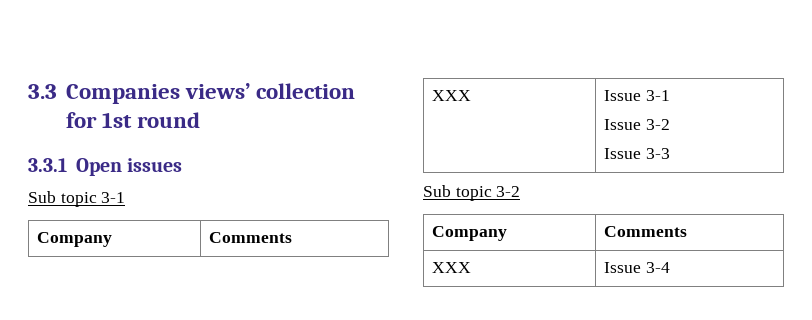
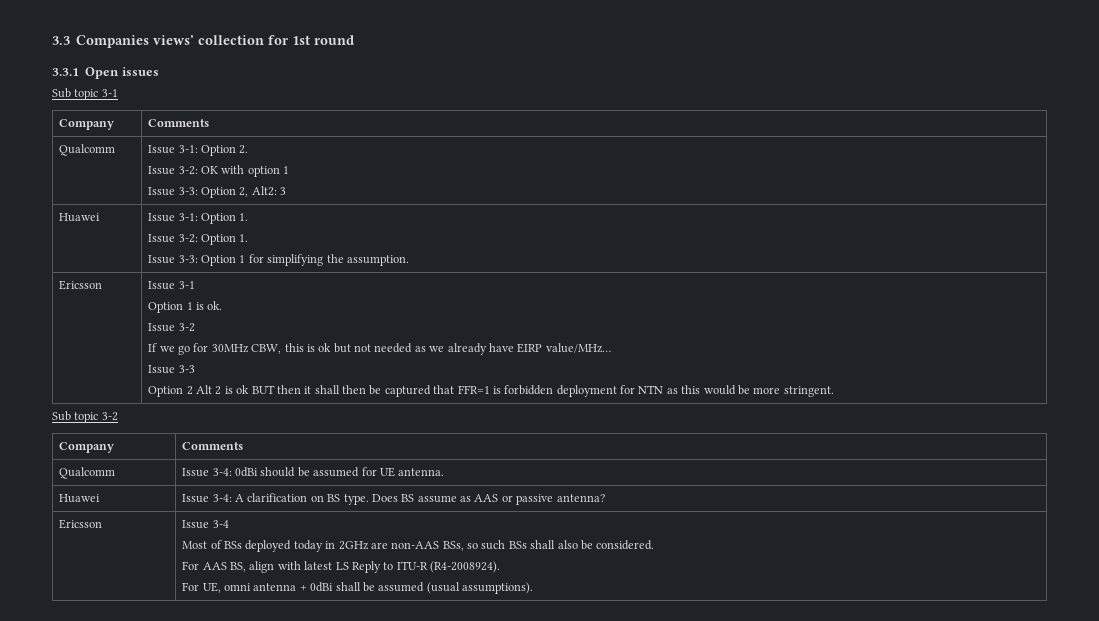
- XXX | Issue 3-1
+ Qualcomm | Issue 3-1: Option 2.
+ Issue 3-2: OK with option 1
+ Issue 3-3: Option 2, Alt2: 3
+ Huawei | Issue 3-1: Option 1.
+ Issue 3-2: Option 1.
+ Issue 3-3: Option 1 for simplifying the assumption.
+ Ericsson | Issue 3-1
+ Option 1 is ok.
  Issue 3-2
+ If we go for 30MHz CBW, this is ok but not needed as we already have EIRP value/MHz…
  Issue 3-3
+ Option 2 Alt 2 is ok BUT then it shall then be captured that FFR=1 is forbidden deployment for NTN as this would be more stringent.
- XXX | Issue 3-4
+ Qualcomm | Issue 3-4: 0dBi should be assumed for UE antenna.
+ Huawei | Issue 3-4: A clarification on BS type. Does BS assume as AAS or passive antenna?
+ Ericsson | Issue 3-4
+ Most of BSs deployed today in 2GHz are non-AAS BSs, so such BSs shall also be considered.
+ For AAS BS, align with latest LS Reply to ITU-R (R4-2008924).
+ For UE, omni antenna + 0dBi shall be assumed (usual assumptions).

